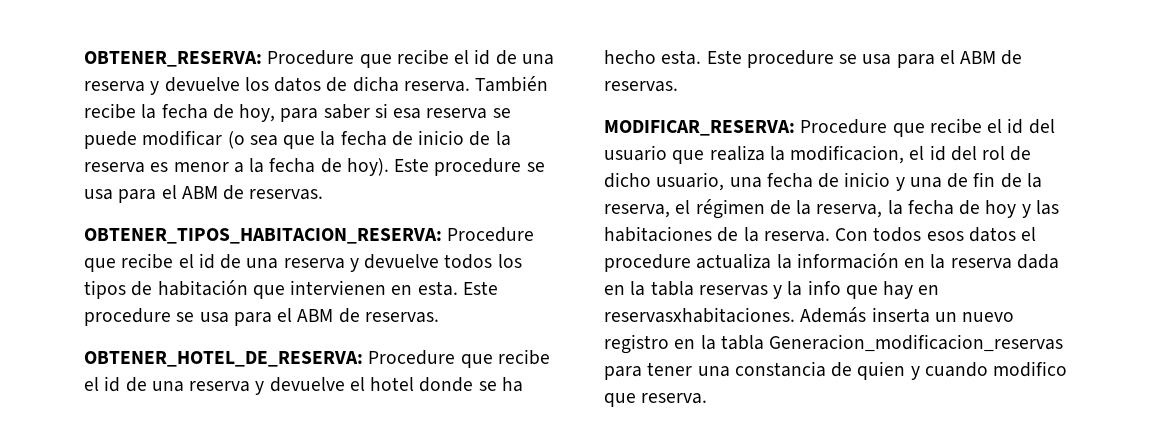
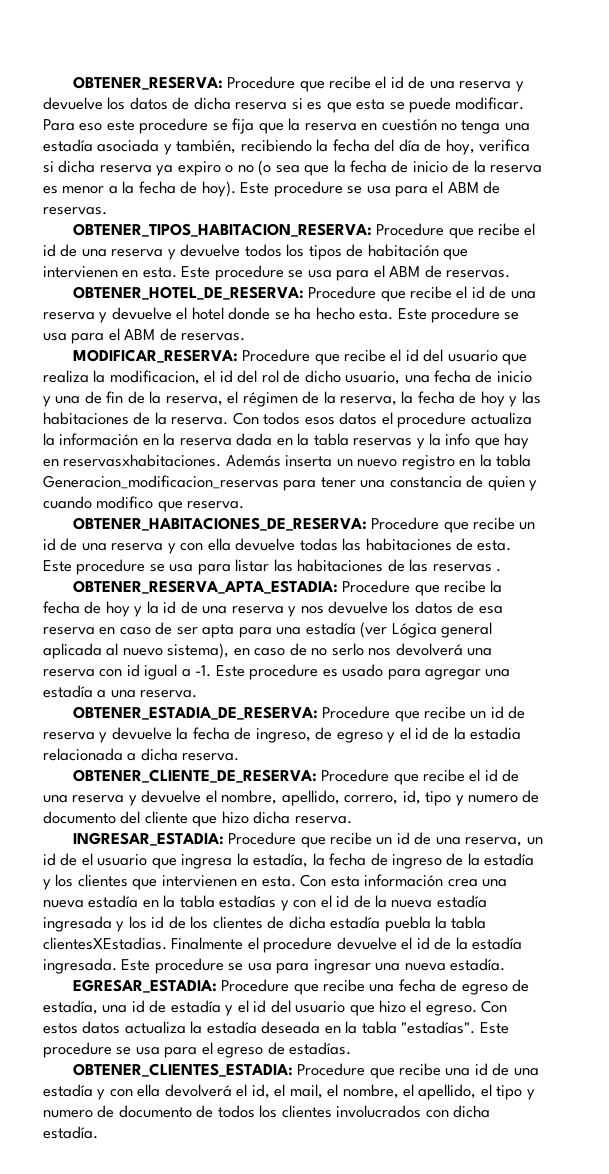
- OBTENER_RESERVA: Procedure que recibe el id de una reserva y devuelve los datos de dicha reserva. También recibe la fecha de hoy, para saber si esa reserva se puede modificar (o sea que la fecha de inicio de la reserva es menor a la fecha de hoy).
+ OBTENER_RESERVA: Procedure que recibe el id de una reserva y devuelve los datos de dicha reserva si es que esta se puede modificar. Para eso este procedure se fija que la reserva en cuestión no tenga una estadía asociada y también, recibiendo la fecha del día de hoy, verifica si dicha reserva ya expiro o no (o sea que la fecha de inicio de la reserva es menor a la fecha de hoy).
+ OBTENER_HABITACIONES_DE_RESERVA: Procedure que recibe un id de una reserva y con ella devuelve todas las habitaciones de esta. Este procedure se usa para listar las habitaciones de las reservas .
+ OBTENER_RESERVA_APTA_ESTADIA: Procedure que recibe la fecha de hoy y la id de una reserva y nos devuelve los datos de esa reserva en caso de ser apta para una estadía (ver Lógica general aplicada al nuevo sistema), en caso de no serlo nos devolverá una reserva con id igual a -1. Este procedure es usado para agregar una estadía a una reserva.
+ OBTENER_ESTADIA_DE_RESERVA: Procedure que recibe un id de reserva y devuelve la fecha de ingreso, de egreso y el id de la estadia relacionada a dicha reserva.
+ OBTENER_CLIENTE_DE_RESERVA: Procedure que recibe el id de una reserva y devuelve el nombre, apellido, correro, id, tipo y numero de documento del cliente que hizo dicha reserva.
+ INGRESAR_ESTADIA: Procedure que recibe un id de una reserva, un id de el usuario que ingresa la estadía, la fecha de ingreso de la estadía y los clientes que intervienen en esta. Con esta información crea una nueva estadía en la tabla estadías y con el id de la nueva estadía ingresada y los id de los clientes de dicha estadía puebla la tabla clientesXEstadias. Finalmente el procedure devuelve el id de la estadía ingresada. Este procedure se usa para ingresar una nueva estadía.
+ EGRESAR_ESTADIA: Procedure que recibe una fecha de egreso de estadía, una id de estadía y el id del usuario que hizo el egreso. Con estos datos actualiza la estadía deseada en la tabla "estadías". Este procedure se usa para el egreso de estadías.
+ OBTENER_CLIENTES_ESTADIA: Procedure que recibe una id de una estadía y con ella devolverá el id, el mail, el nombre, el apellido, el tipo y numero de documento de todos los clientes involucrados con dicha estadía.

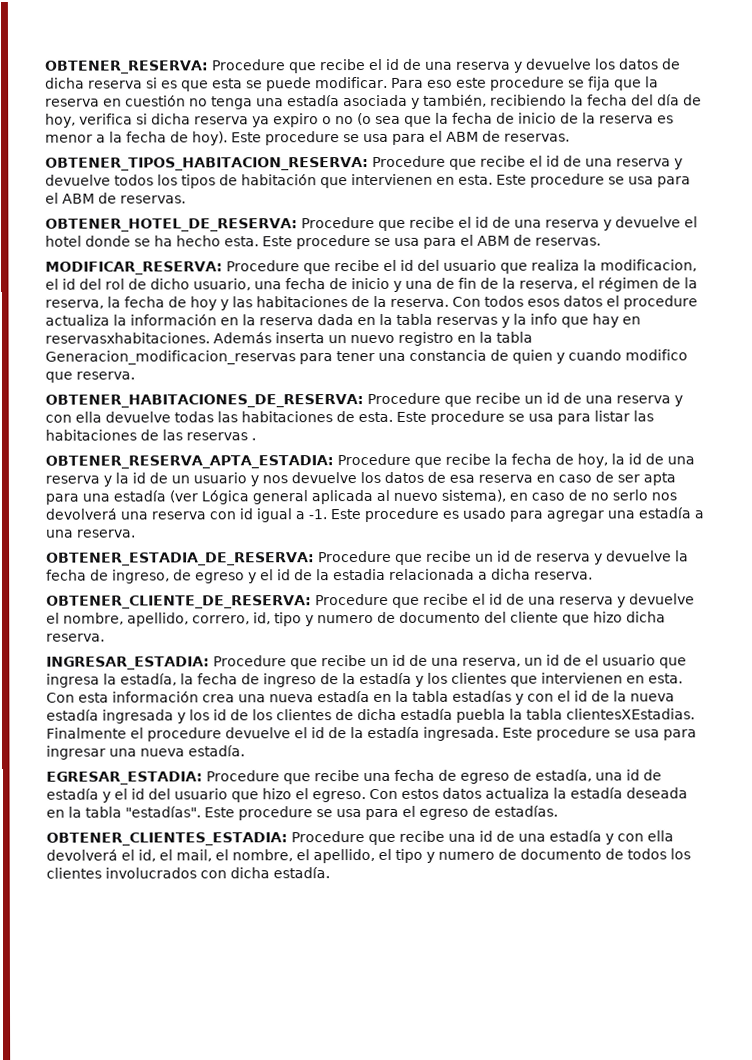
- OBTENER_RESERVA_APTA_ESTADIA: Procedure que recibe la fecha de hoy y la id de una reserva y nos devuelve los datos de esa reserva en caso de ser apta para una estadía (ver Lógica general aplicada al nuevo sistema), en caso de no serlo nos devolverá una reserva con id igual a -1.
+ OBTENER_RESERVA_APTA_ESTADIA: Procedure que recibe la fecha de hoy, la id de una reserva y la id de un usuario y nos devuelve los datos de esa reserva en caso de ser apta para una estadía (ver Lógica general aplicada al nuevo sistema), en caso de no serlo nos devolverá una reserva con id igual a -1.

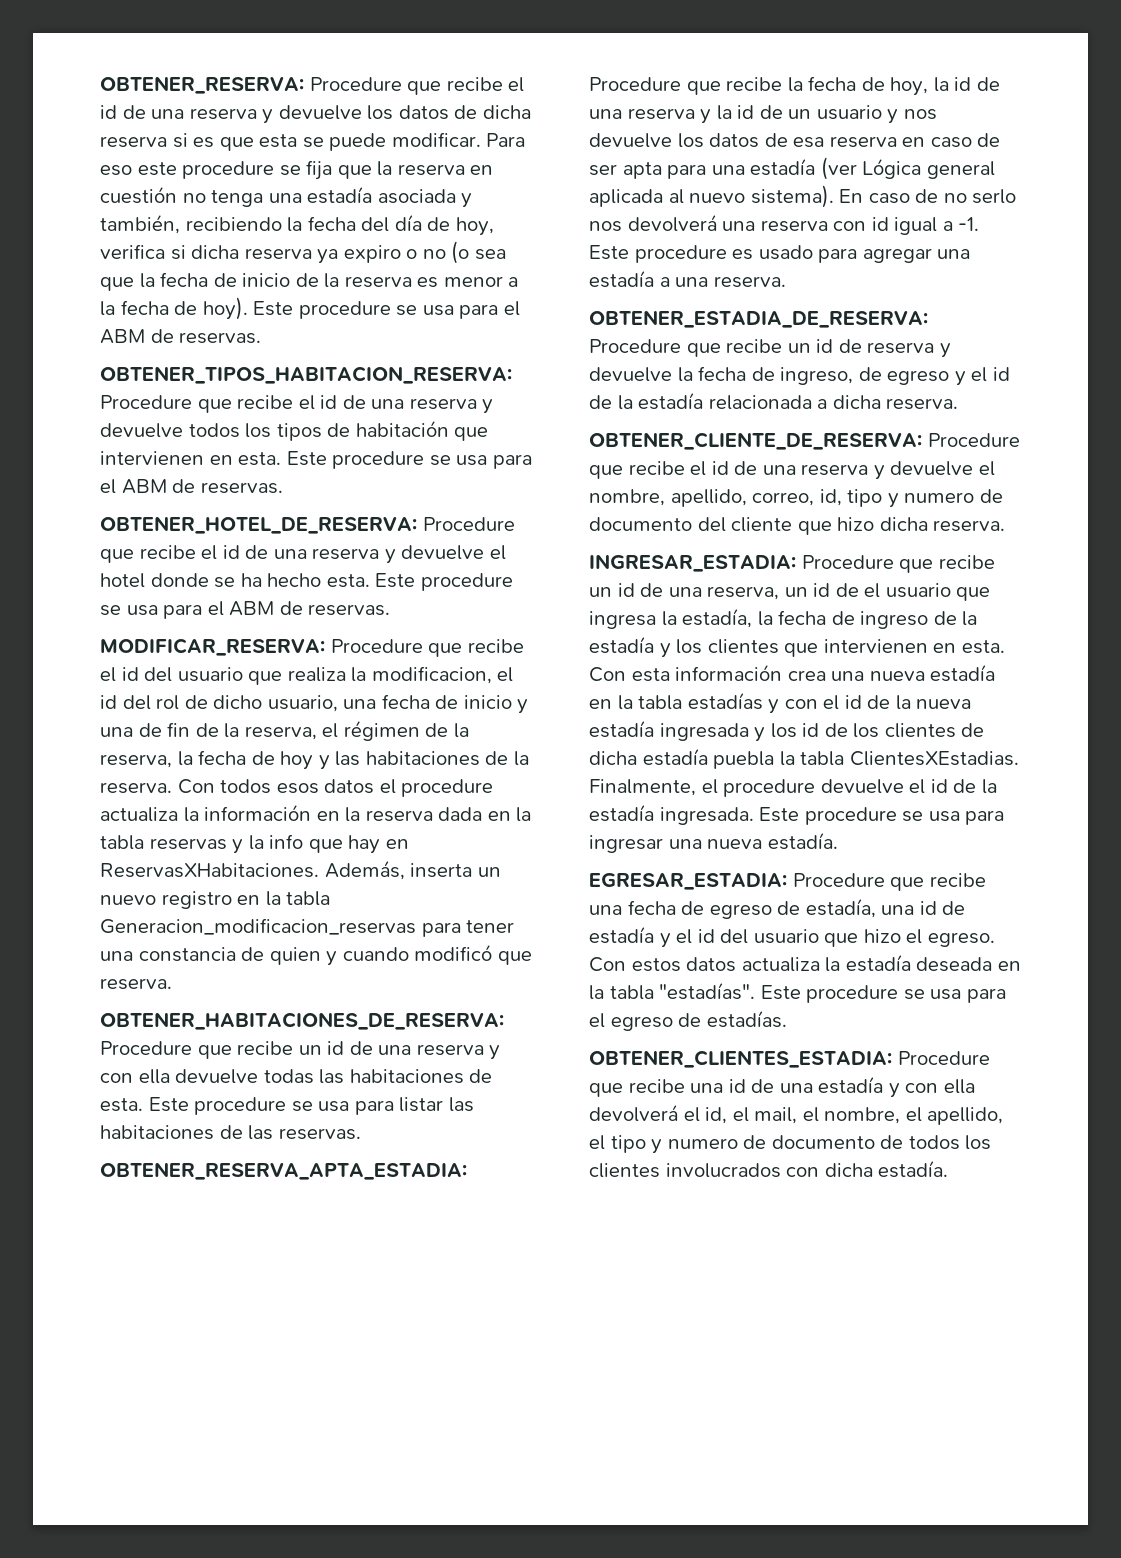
- Con todos esos datos el procedure actualiza la información en la reserva dada en la tabla reservas y la info que hay en reservasxhabitaciones. Además inserta un nuevo registro en la tabla Generacion_modificacion_reservas para tener una constancia de quien y cuando modifico que reserva.
+ Con todos esos datos el procedure actualiza la información en la reserva dada en la tabla reservas y la info que hay en ReservasXHabitaciones. Además, inserta un nuevo registro en la tabla Generacion_modificacion_reservas para tener una constancia de quien y cuando modificó que reserva.
- Este procedure se usa para listar las habitaciones de las reservas .
+ Este procedure se usa para listar las habitaciones de las reservas.
- OBTENER_RESERVA_APTA_ESTADIA: Procedure que recibe la fecha de hoy, la id de una reserva y la id de un usuario y nos devuelve los datos de esa reserva en caso de ser apta para una estadía (ver Lógica general aplicada al nuevo sistema), en caso de no serlo nos devolverá una reserva con id igual a -1.
+ OBTENER_RESERVA_APTA_ESTADIA: Procedure que recibe la fecha de hoy, la id de una reserva y la id de un usuario y nos devuelve los datos de esa reserva en caso de ser apta para una estadía (ver Lógica general aplicada al nuevo sistema). En caso de no serlo nos devolverá una reserva con id igual a -1.
- OBTENER_ESTADIA_DE_RESERVA: Procedure que recibe un id de reserva y devuelve la fecha de ingreso, de egreso y el id de la estadia relacionada a dicha reserva.
+ OBTENER_ESTADIA_DE_RESERVA: Procedure que recibe un id de reserva y devuelve la fecha de ingreso, de egreso y el id de la estadía relacionada a dicha reserva.
- OBTENER_CLIENTE_DE_RESERVA: Procedure que recibe el id de una reserva y devuelve el nombre, apellido, correro, id, tipo y numero de documento del cliente que hizo dicha reserva.
+ OBTENER_CLIENTE_DE_RESERVA: Procedure que recibe el id de una reserva y devuelve el nombre, apellido, correo, id, tipo y numero de documento del cliente que hizo dicha reserva.
- Con esta información crea una nueva estadía en la tabla estadías y con el id de la nueva estadía ingresada y los id de los clientes de dicha estadía puebla la tabla clientesXEstadias. Finalmente el procedure devuelve el id de la estadía ingresada.
+ Con esta información crea una nueva estadía en la tabla estadías y con el id de la nueva estadía ingresada y los id de los clientes de dicha estadía puebla la tabla ClientesXEstadias. Finalmente, el procedure devuelve el id de la estadía ingresada.

